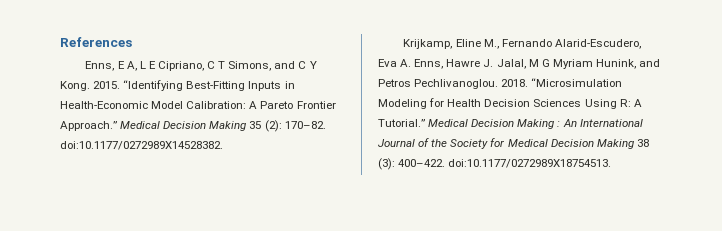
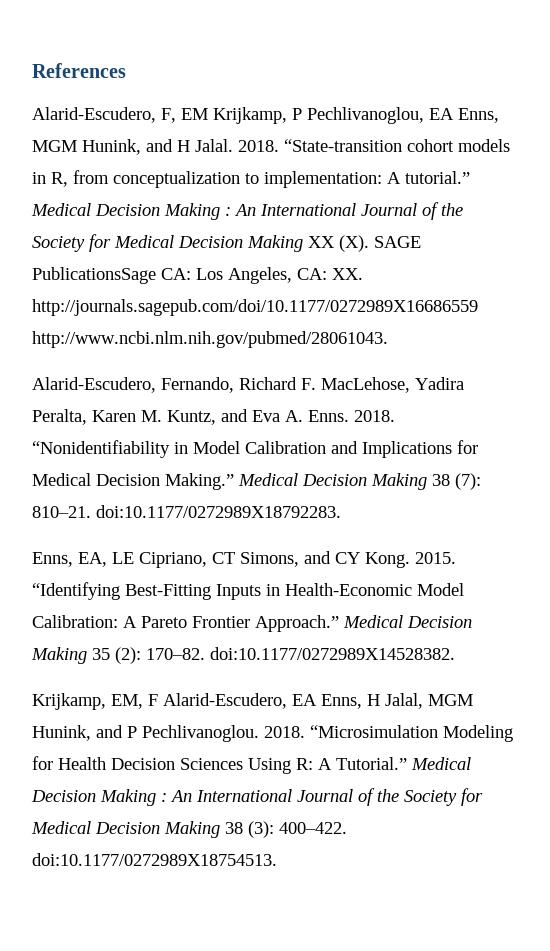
- Enns, E A, L E Cipriano, C T Simons, and C Y Kong.
+ Alarid-Escudero, F, EM Krijkamp, P Pechlivanoglou, EA Enns, MGM Hunink, and H Jalal. 2018. “State-transition cohort models in R, from conceptualization to implementation: A tutorial.” Medical Decision Making : An International Journal of the Society for Medical Decision Making XX (X). SAGE PublicationsSage CA: Los Angeles, CA: XX. http://journals.sagepub.com/doi/10.1177/0272989X16686559 http://www.ncbi.nlm.nih.gov/pubmed/28061043.
+ Alarid-Escudero, Fernando, Richard F. MacLehose, Yadira Peralta, Karen M. Kuntz, and Eva A. Enns. 2018. “Nonidentifiability in Model Calibration and Implications for Medical Decision Making.” Medical Decision Making 38 (7): 810–21. doi:10.1177/0272989X18792283.
+ Enns, EA, LE Cipriano, CT Simons, and CY Kong.
- Krijkamp, Eline M., Fernando Alarid-Escudero, Eva A. Enns, Hawre J. Jalal, M G Myriam Hunink, and Petros Pechlivanoglou.
+ Krijkamp, EM, F Alarid-Escudero, EA Enns, H Jalal, MGM Hunink, and P Pechlivanoglou.

